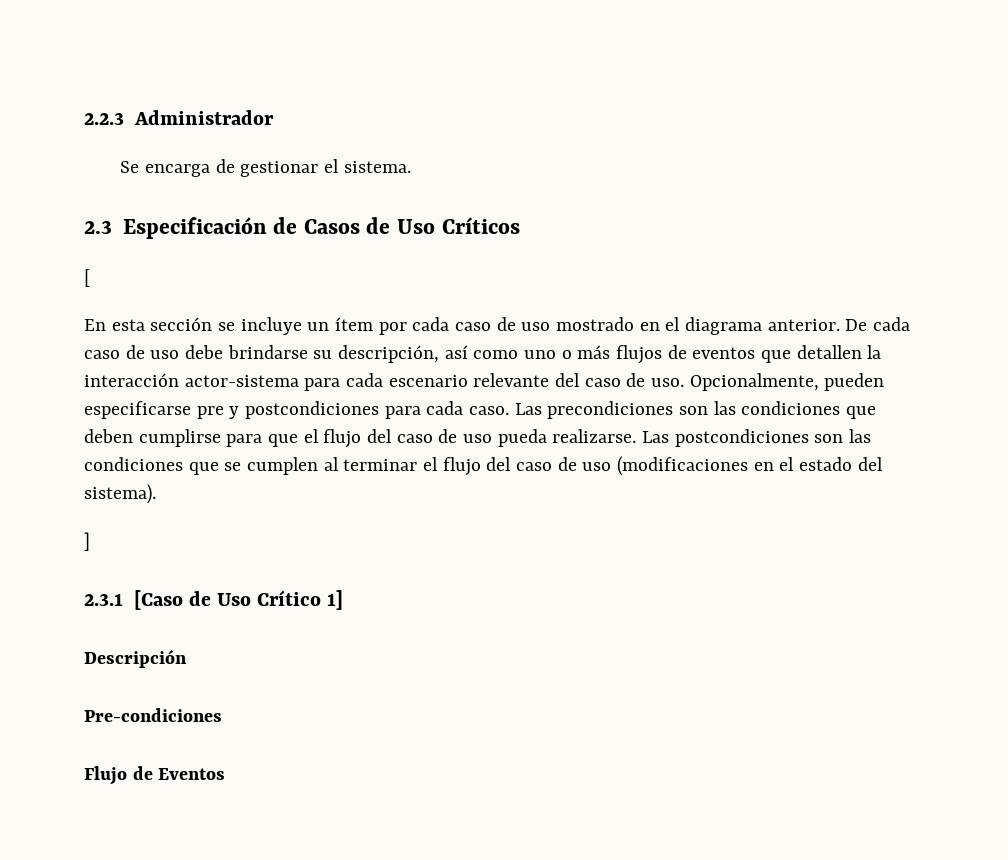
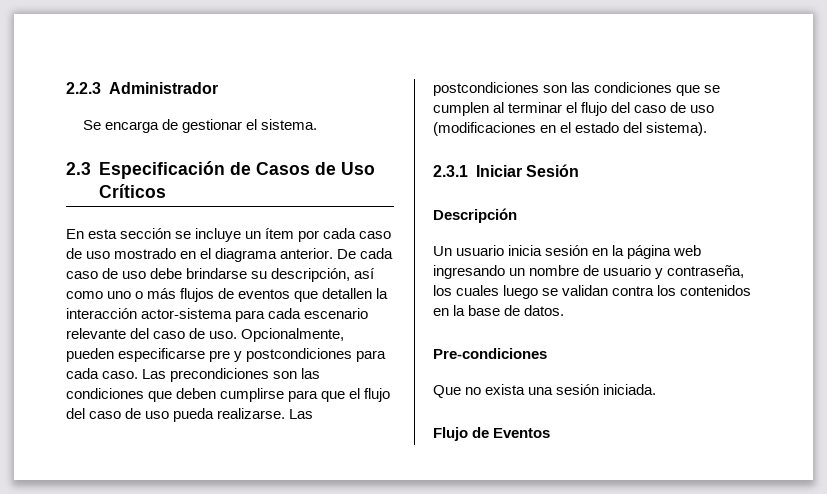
- [
- ]
- 2.3.1 [Caso de Uso Crítico 1]
+ 2.3.1 Iniciar Sesión
  Descripción
+ Un usuario inicia sesión en la página web ingresando un nombre de usuario y contraseña, los cuales luego se validan contra los contenidos en la base de datos.
  Pre-condiciones
+ Que no exista una sesión iniciada.

